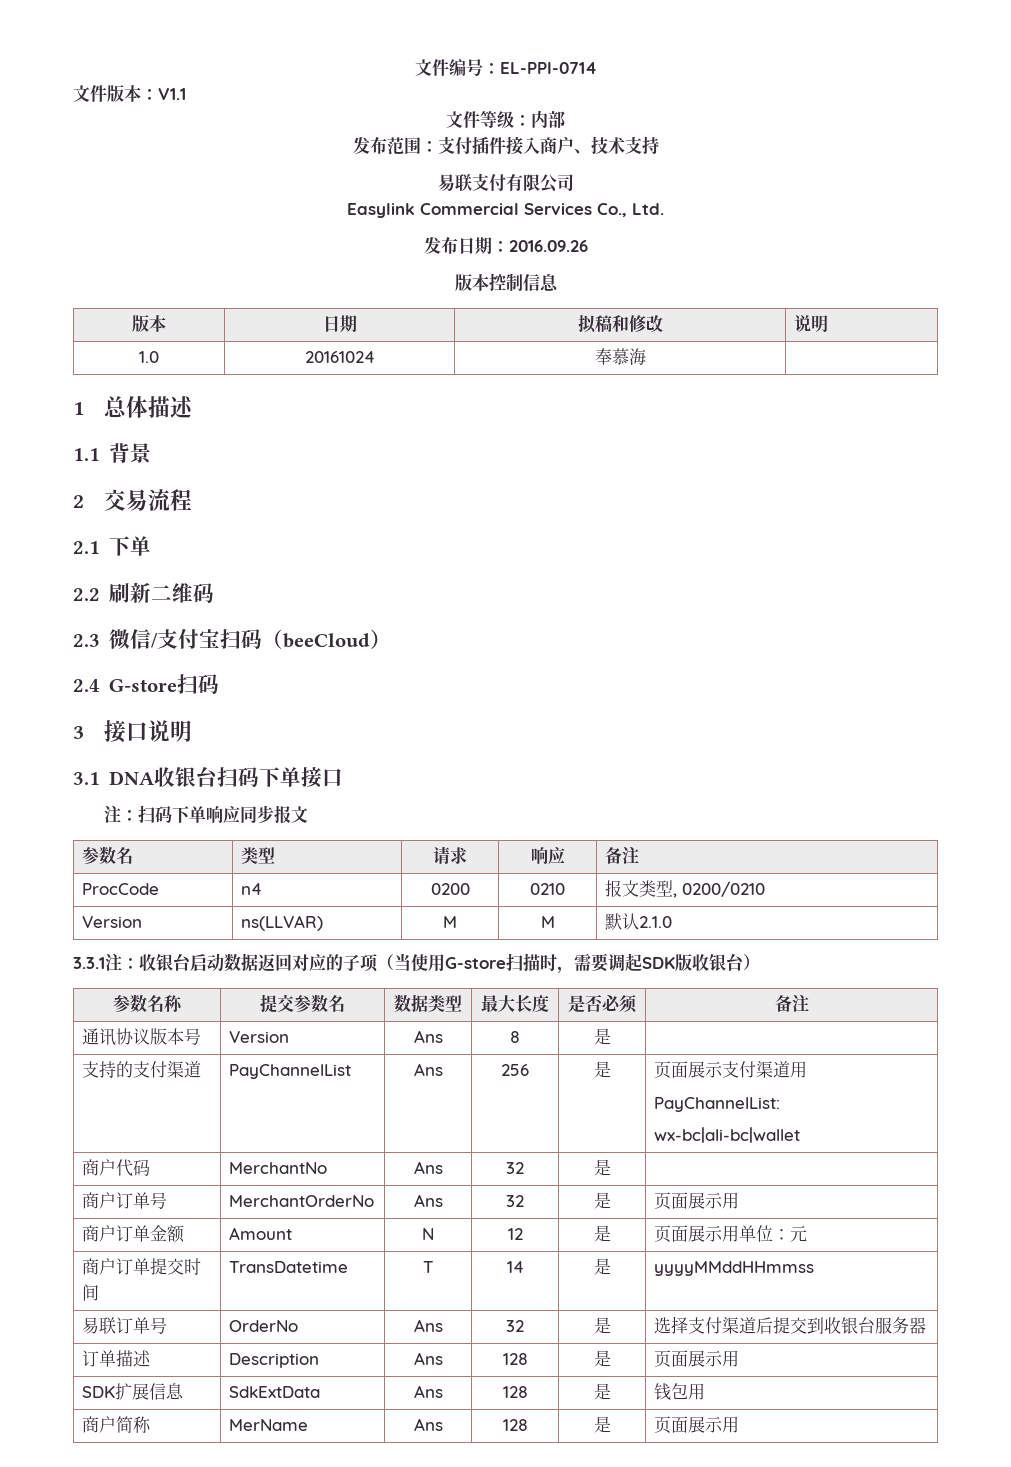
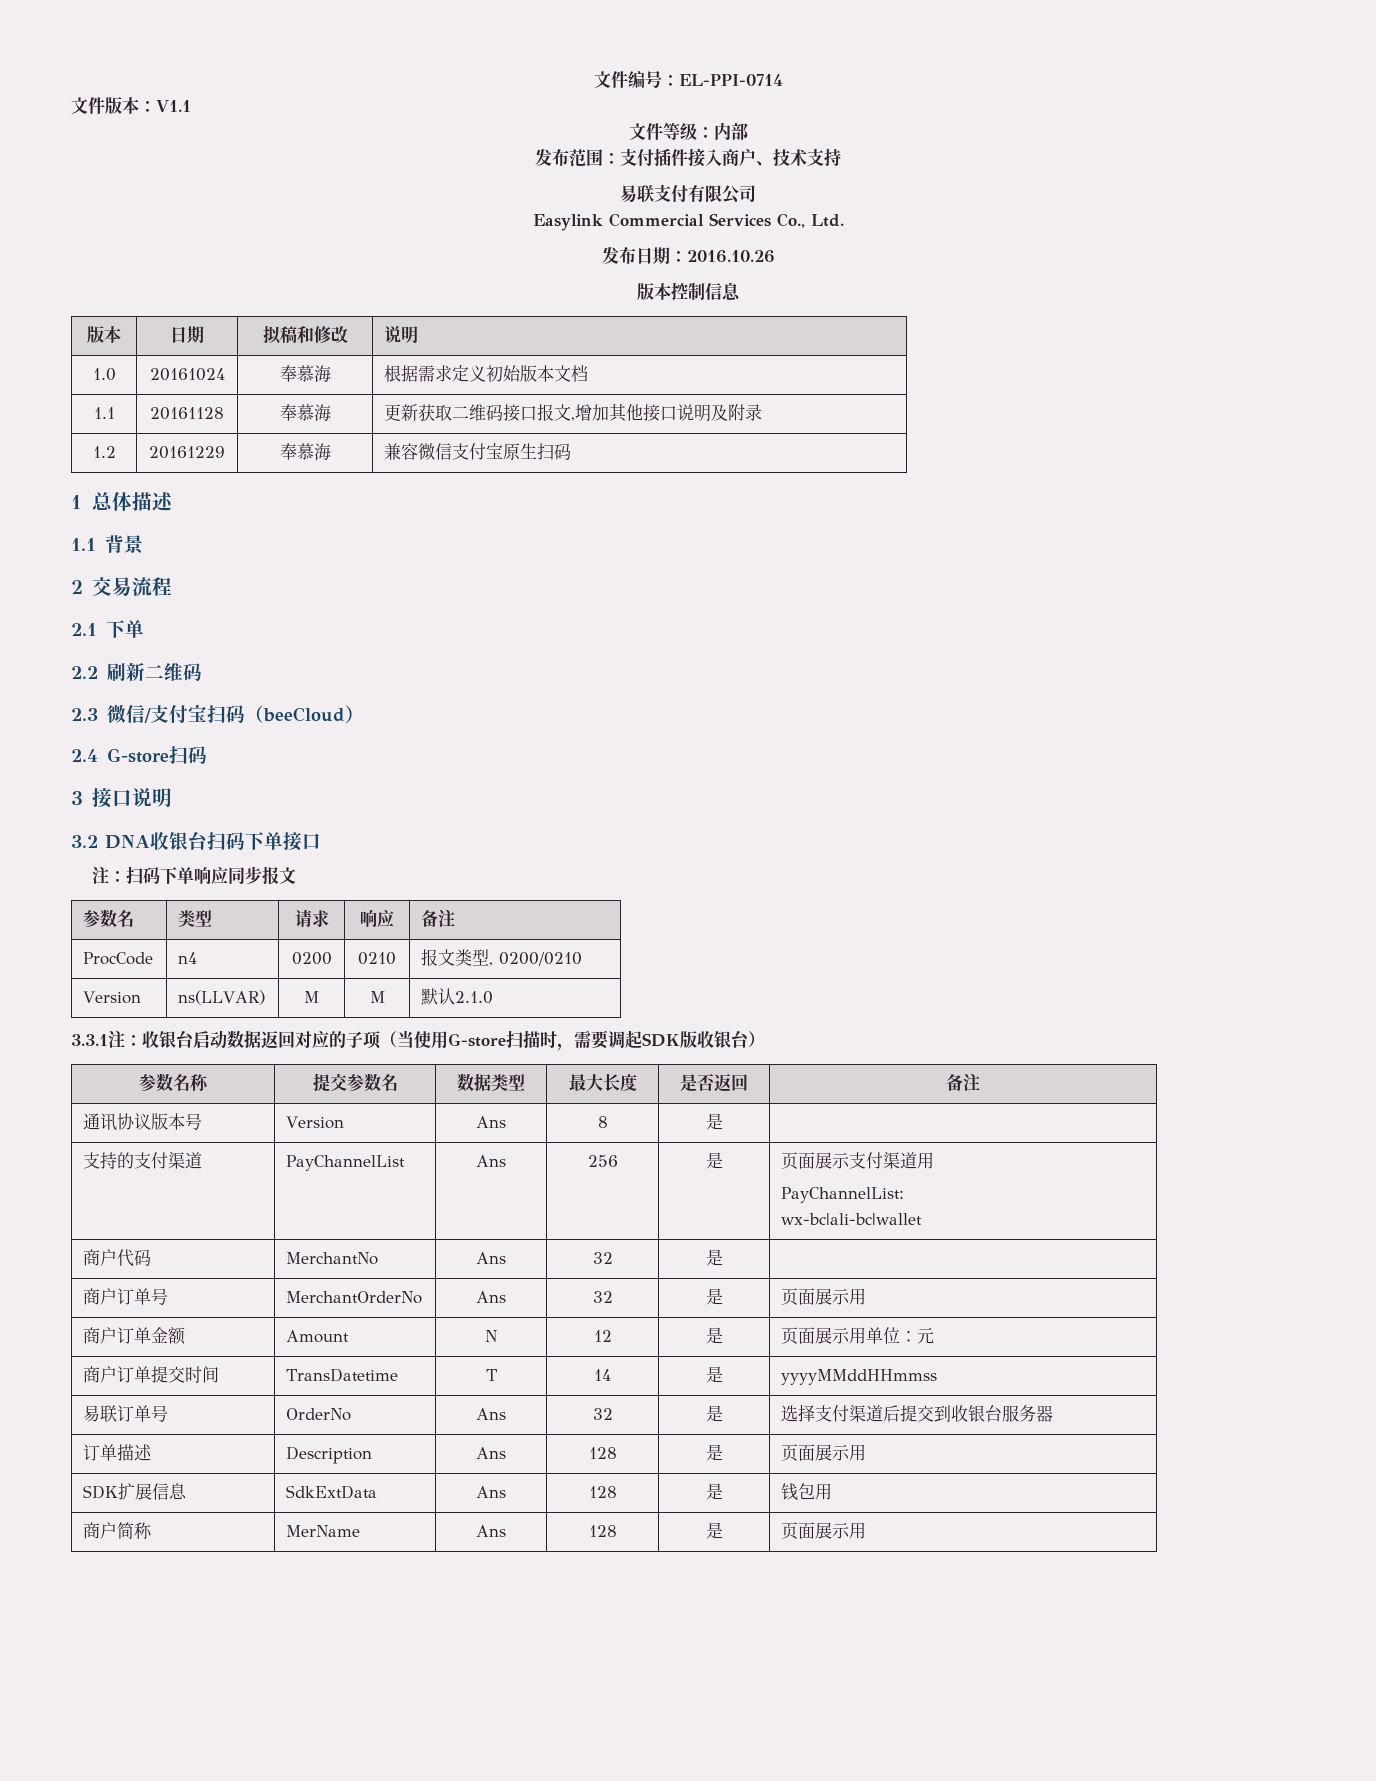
- 发布日期：2016.09.26
+ 发布日期：2016.10.26
- 1.0 | 20161024 | 奉慕海 |
+ 1.0 | 20161024 | 奉慕海 | 根据需求定义初始版本文档
+ 1.1 | 20161128 | 奉慕海 | 更新获取二维码接口报文,增加其他接口说明及附录
+ 1.2 | 20161229 | 奉慕海 | 兼容微信支付宝原生扫码
- 3.1 DNA收银台扫码下单接口
+ 3.2 DNA收银台扫码下单接口
- 参数名称 | 提交参数名 | 数据类型 | 最大长度 | 是否必须 | 备注
+ 参数名称 | 提交参数名 | 数据类型 | 最大长度 | 是否返回 | 备注

